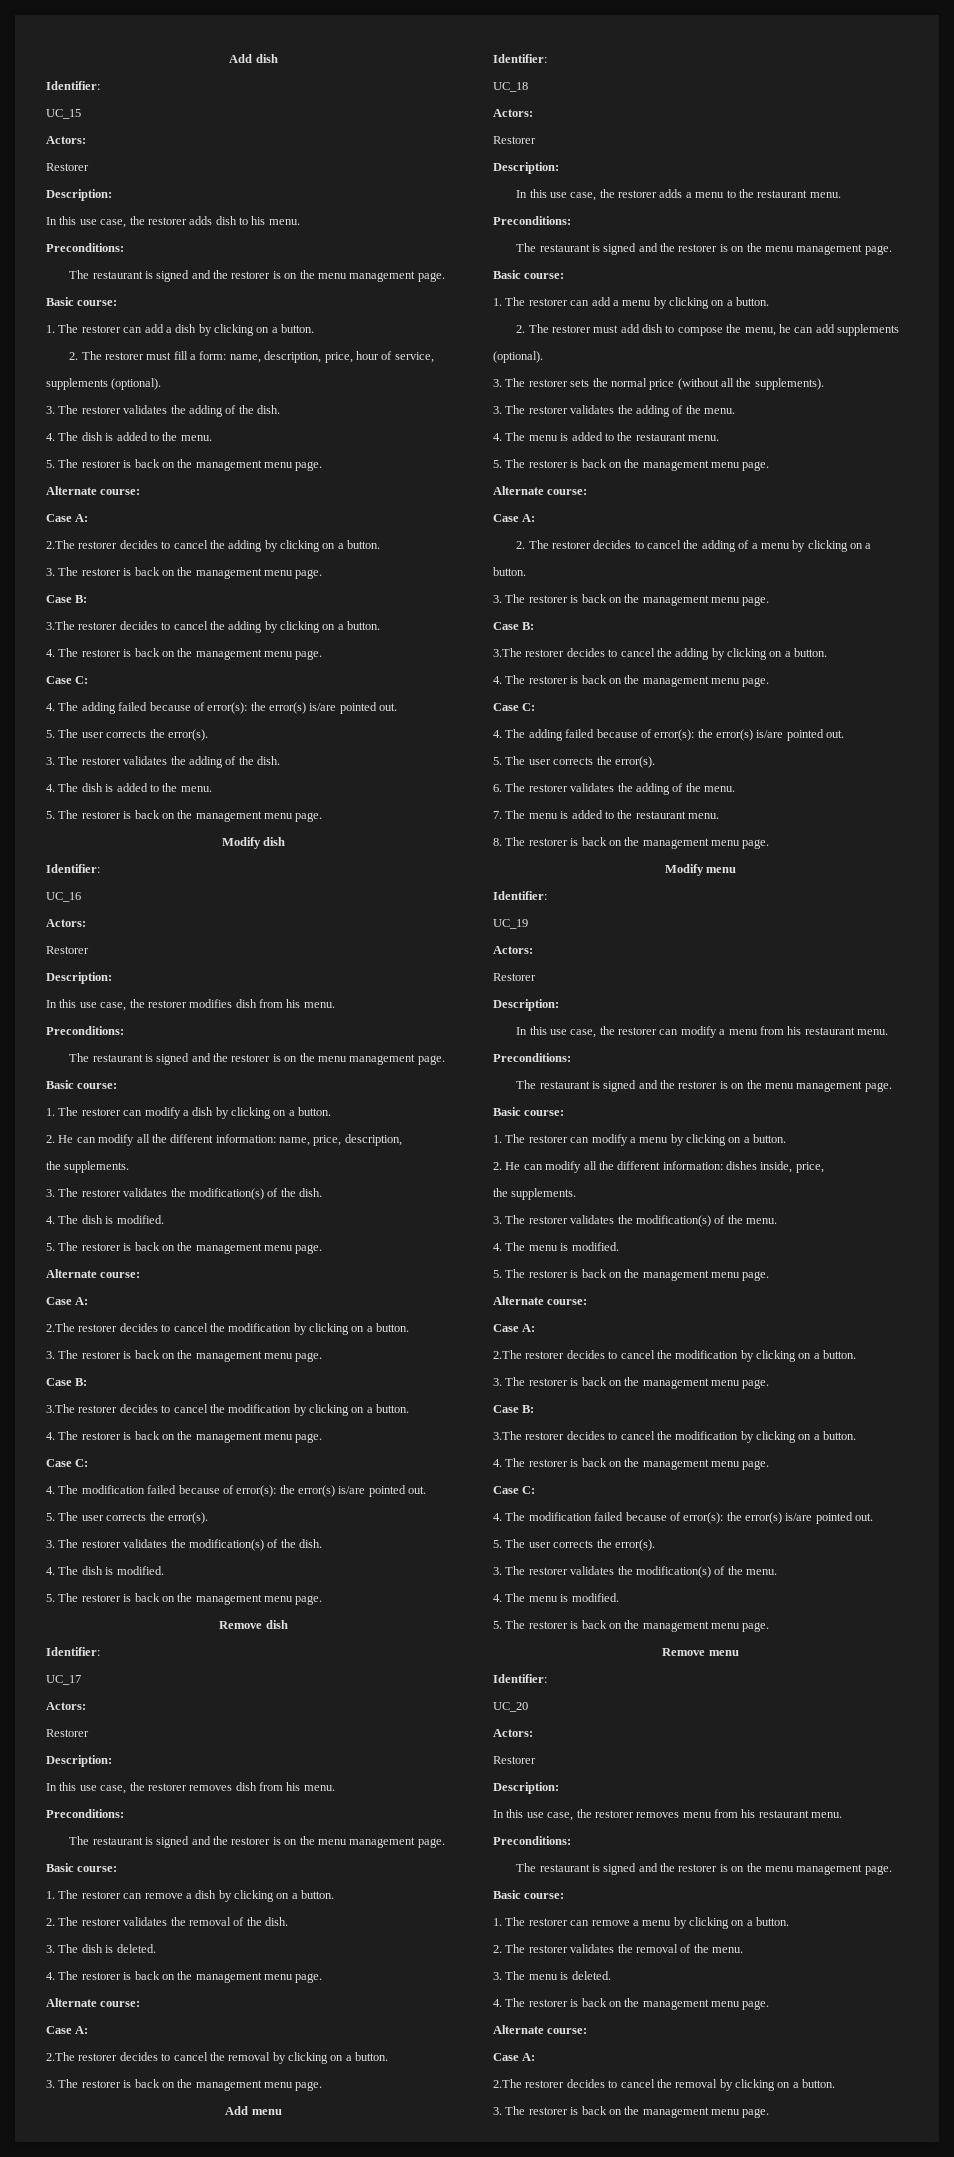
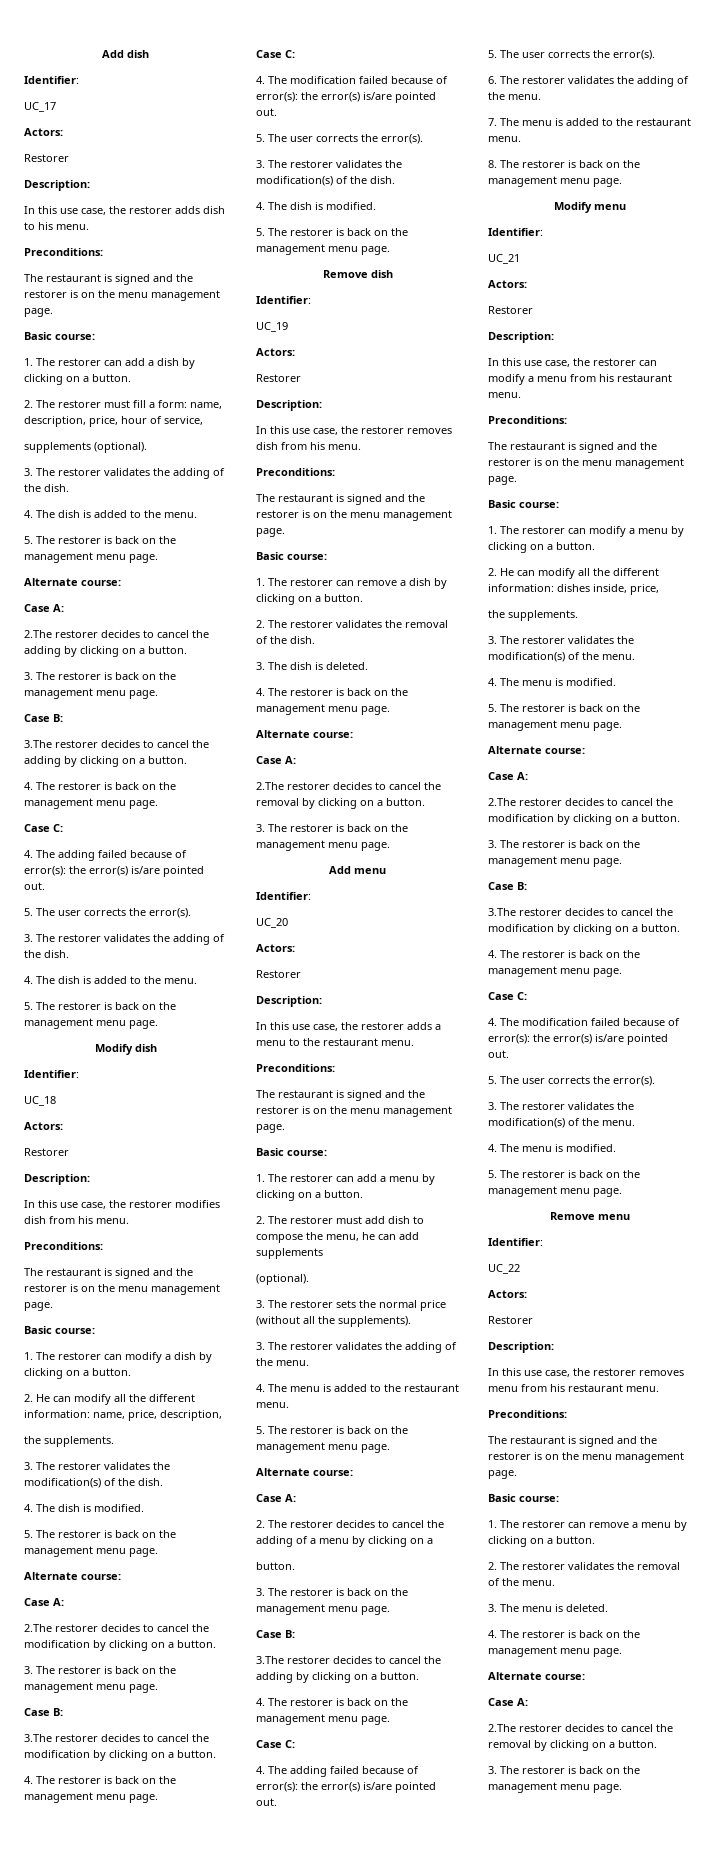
- UC_15
+ UC_17
- UC_16
+ UC_18
- UC_17
+ UC_19
- UC_18
+ UC_20
- UC_19
+ UC_21
- UC_20
+ UC_22

